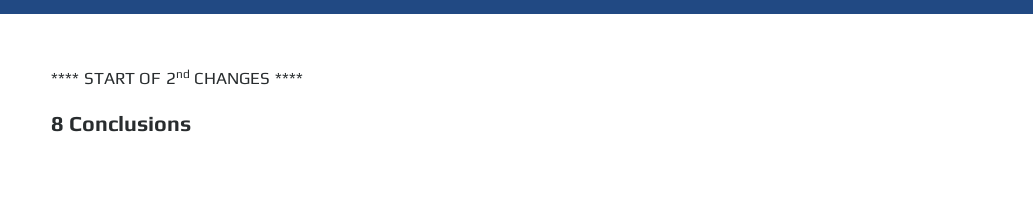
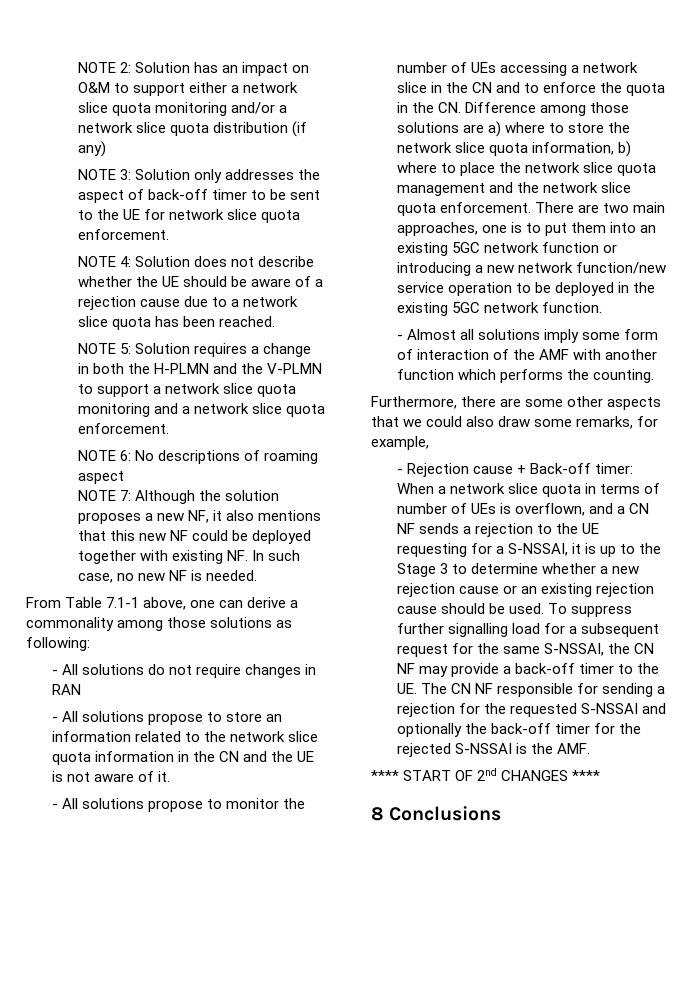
+ NOTE 2: Solution has an impact on O&M to support either a network slice quota monitoring and/or a network slice quota distribution (if any)
+ NOTE 3: Solution only addresses the aspect of back-off timer to be sent to the UE for network slice quota enforcement.
+ NOTE 4: Solution does not describe whether the UE should be aware of a rejection cause due to a network slice quota has been reached.
+ NOTE 5: Solution requires a change in both the H-PLMN and the V-PLMN to support a network slice quota monitoring and a network slice quota enforcement.
+ NOTE 6: No descriptions of roaming aspect
+ NOTE 7: Although the solution proposes a new NF, it also mentions that this new NF could be deployed together with existing NF. In such case, no new NF is needed.
+ From Table 7.1-1 above, one can derive a commonality among those solutions as following:
+ - All solutions do not require changes in RAN
+ - All solutions propose to store an information related to the network slice quota information in the CN and the UE is not aware of it.
+ - All solutions propose to monitor the number of UEs accessing a network slice in the CN and to enforce the quota in the CN. Difference among those solutions are a) where to store the network slice quota information, b) where to place the network slice quota management and the network slice quota enforcement. There are two main approaches, one is to put them into an existing 5GC network function or introducing a new network function/new service operation to be deployed in the existing 5GC network function.
+ - Almost all solutions imply some form of interaction of the AMF with another function which performs the counting.
+ Furthermore, there are some other aspects that we could also draw some remarks, for example,
+ - Rejection cause + Back-off timer: When a network slice quota in terms of number of UEs is overflown, and a CN NF sends a rejection to the UE requesting for a S-NSSAI, it is up to the Stage 3 to determine whether a new rejection cause or an existing rejection cause should be used. To suppress further signalling load for a subsequent request for the same S-NSSAI, the CN NF may provide a back-off timer to the UE. The CN NF responsible for sending a rejection for the requested S-NSSAI and optionally the back-off timer for the rejected S-NSSAI is the AMF.

